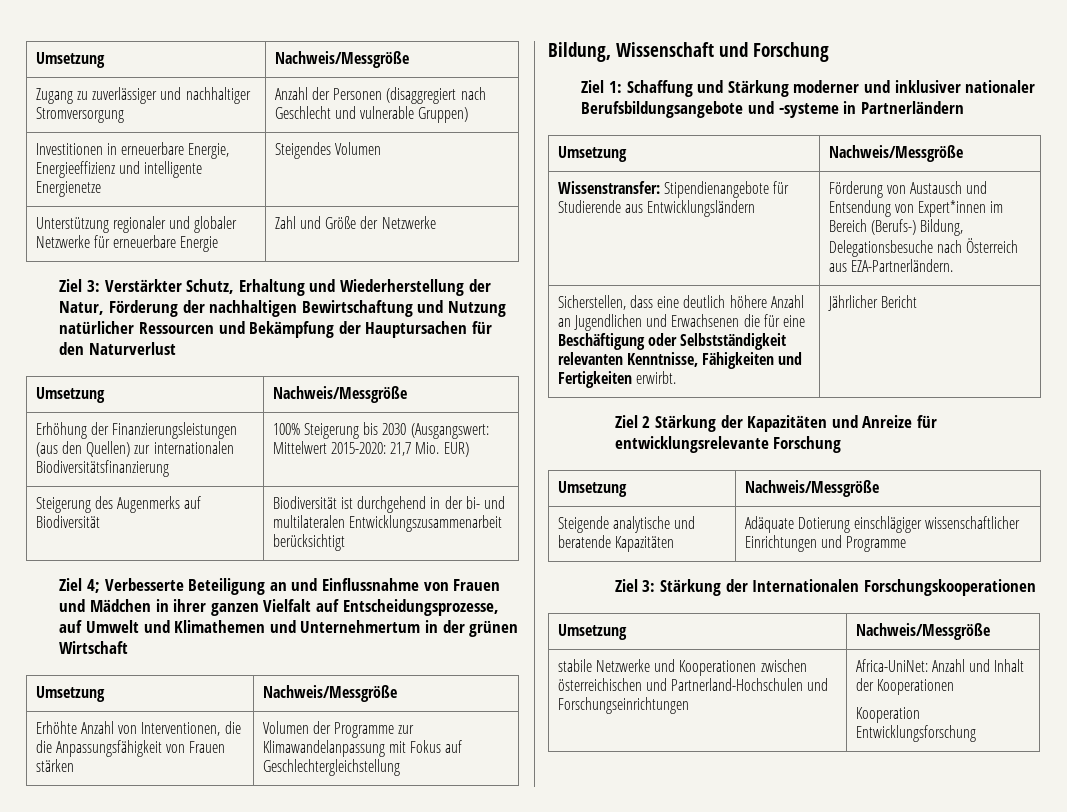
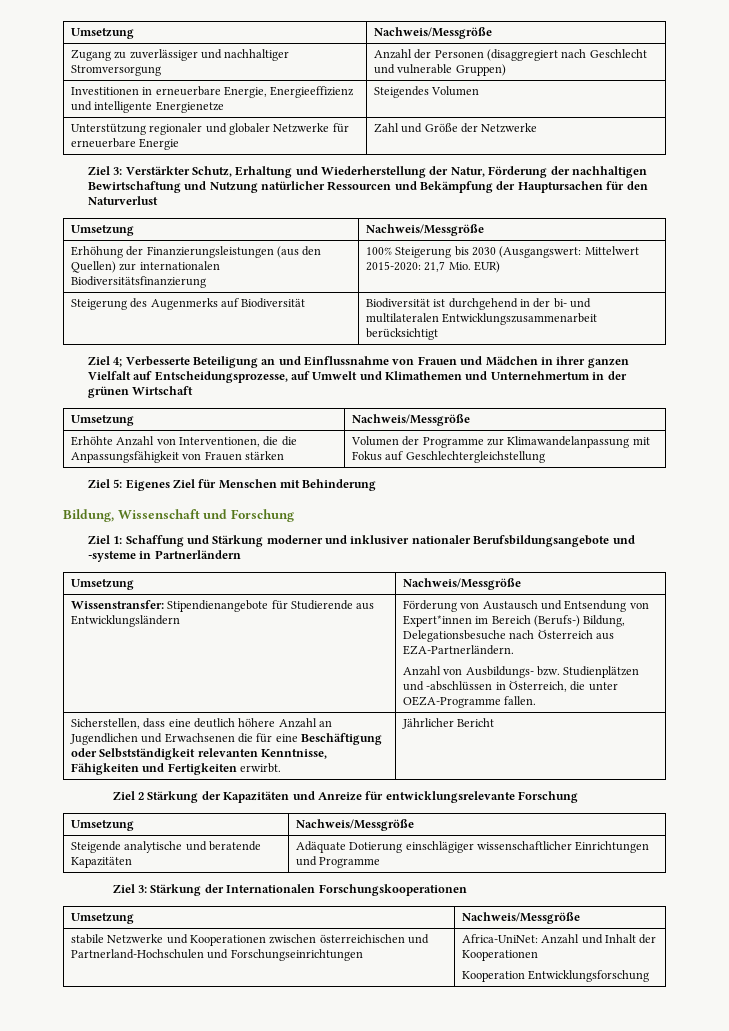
+ Ziel 5: Eigenes Ziel für Menschen mit Behinderung
  Wissenstransfer: Stipendienangebote für Studierende aus Entwicklungsländern | Förderung von Austausch und Entsendung von Expert*innen im Bereich (Berufs-) Bildung, Delegationsbesuche nach Österreich aus EZA-Partnerländern.
+ Anzahl von Ausbildungs- bzw. Studienplätzen und -abschlüssen in Österreich, die unter OEZA-Programme fallen.

